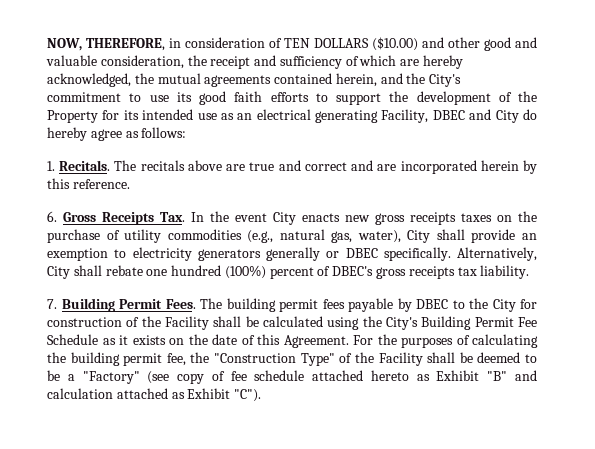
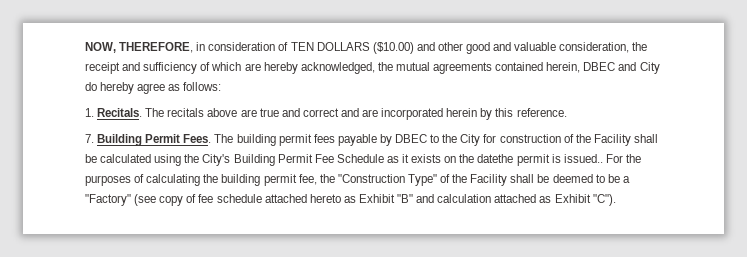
- NOW, THEREFORE, in consideration of TEN DOLLARS ($10.00) and other good and valuable consideration, the receipt and sufficiency of which are hereby acknowledged, the mutual agreements contained herein, and the City's commitment to use its good faith efforts to support the development of the Property for its intended use as an electrical generating Facility, DBEC and City do hereby agree as follows:
+ NOW, THEREFORE, in consideration of TEN DOLLARS ($10.00) and other good and valuable consideration, the receipt and sufficiency of which are hereby acknowledged, the mutual agreements contained herein, DBEC and City do hereby agree as follows:
- 6. Gross Receipts Tax. In the event City enacts new gross receipts taxes on the purchase of utility commodities (e.g., natural gas, water), City shall provide an exemption to electricity generators generally or DBEC specifically. Alternatively, City shall rebate one hundred (100%) percent of DBEC's gross receipts tax liability.
- The building permit fees payable by DBEC to the City for construction of the Facility shall be calculated using the City's Building Permit Fee Schedule as it exists on the date of this Agreement.
+ The building permit fees payable by DBEC to the City for construction of the Facility shall be calculated using the City's Building Permit Fee Schedule as it exists on the datethe permit is issued..

